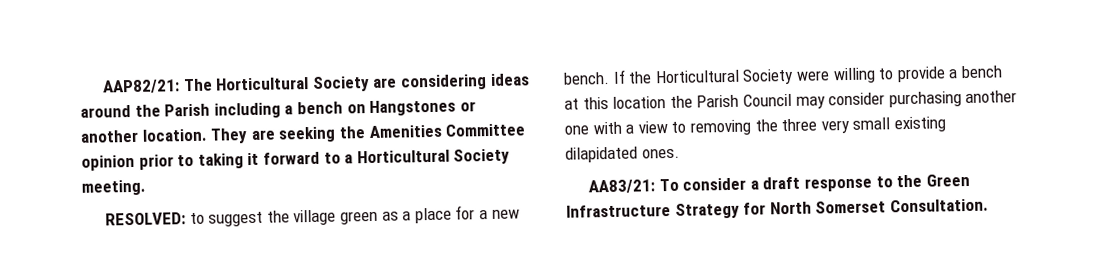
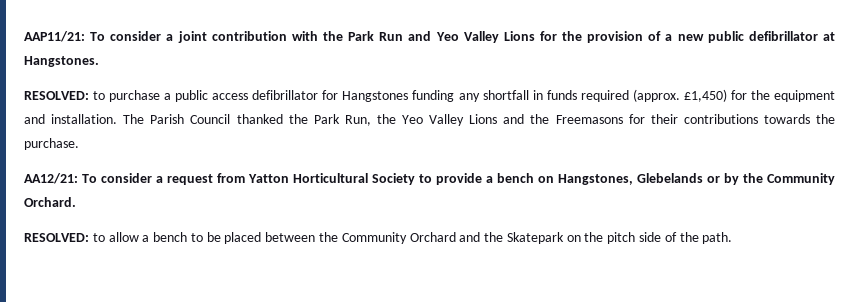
- AAP82/21: The Horticultural Society are considering ideas around the Parish including a bench on Hangstones or another location. They are seeking the Amenities Committee opinion prior to taking it forward to a Horticultural Society meeting.
- RESOLVED: to suggest the village green as a place for a new bench. If the Horticultural Society were willing to provide a bench at this location the Parish Council may consider purchasing another one with a view to removing the three very small existing dilapidated ones.
- AA83/21: To consider a draft response to the Green Infrastructure Strategy for North Somerset Consultation.
+ AAP11/21: To consider a joint contribution with the Park Run and Yeo Valley Lions for the provision of a new public defibrillator at Hangstones.
+ RESOLVED: to purchase a public access defibrillator for Hangstones funding any shortfall in funds required (approx. £1,450) for the equipment and installation. The Parish Council thanked the Park Run, the Yeo Valley Lions and the Freemasons for their contributions towards the purchase.
+ AA12/21: To consider a request from Yatton Horticultural Society to provide a bench on Hangstones, Glebelands or by the Community Orchard.
+ RESOLVED: to allow a bench to be placed between the Community Orchard and the Skatepark on the pitch side of the path.

